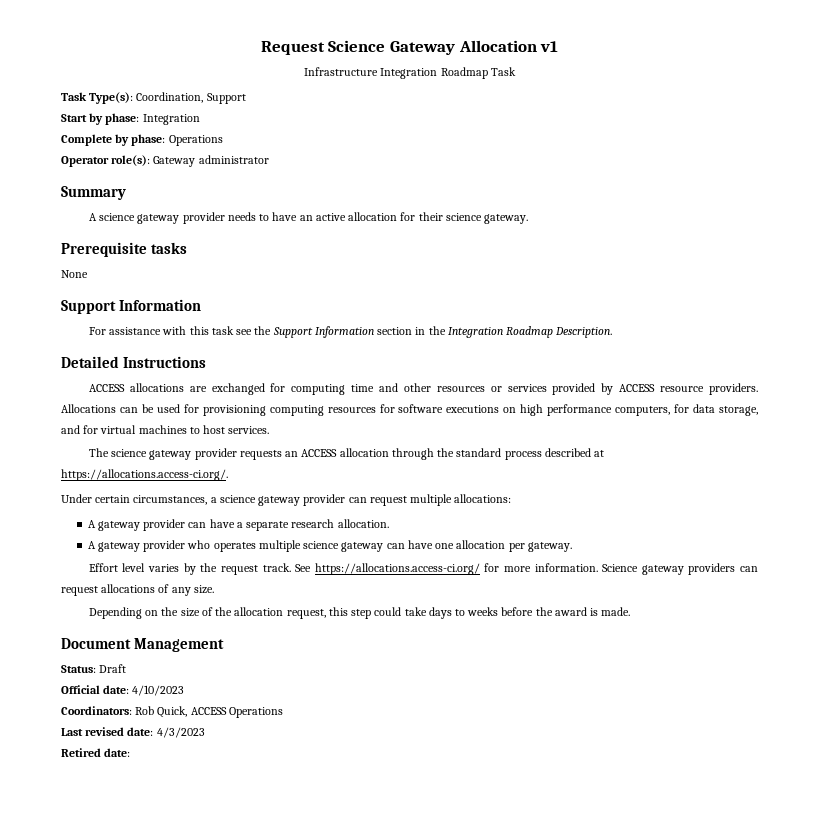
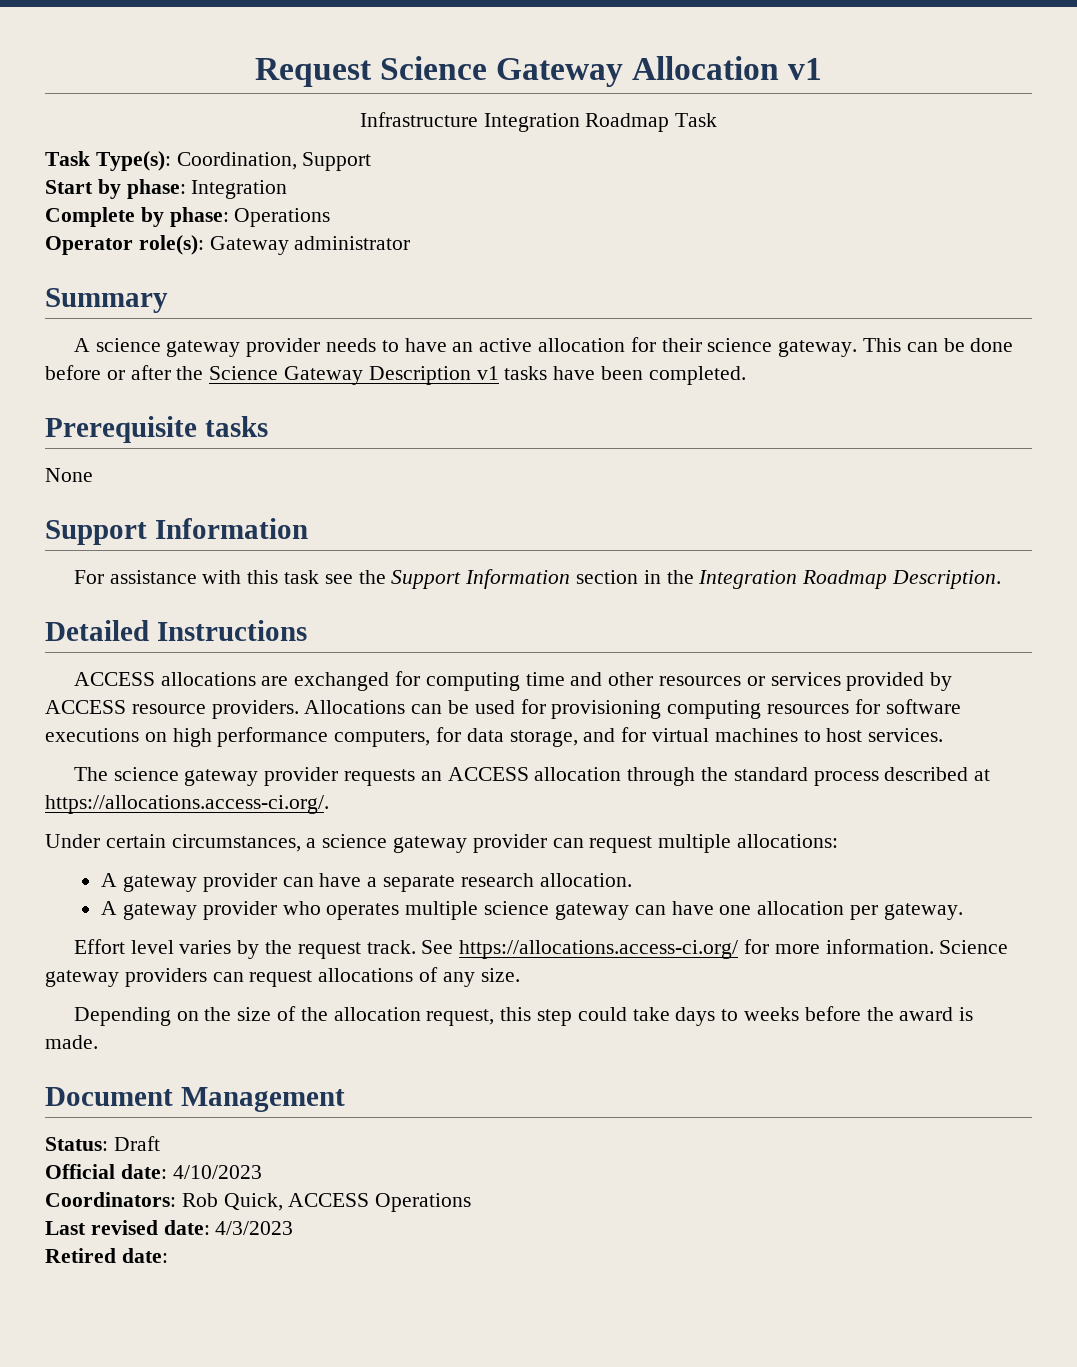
+ This can be done before or after the Science Gateway Description v1 tasks have been completed.

